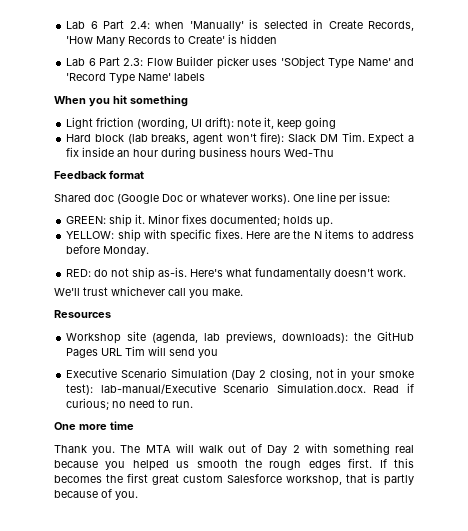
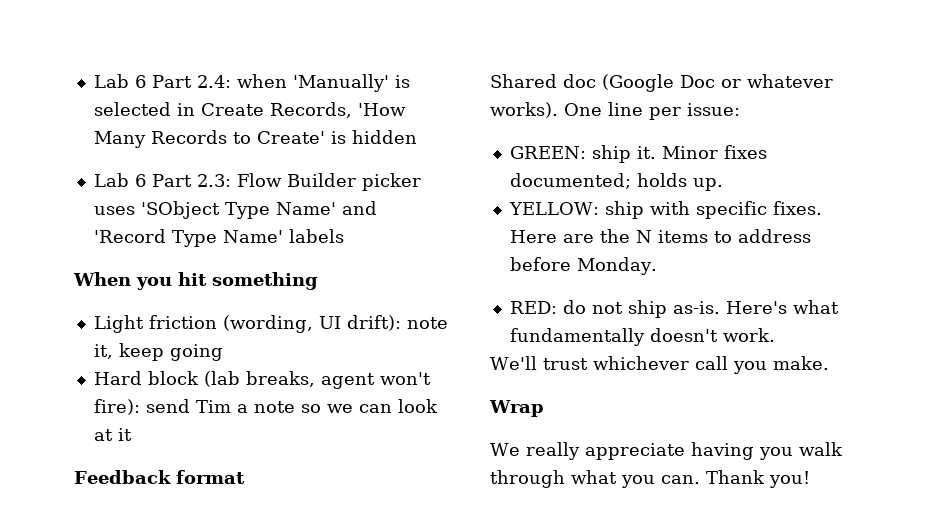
- Hard block (lab breaks, agent won't fire): Slack DM Tim. Expect a fix inside an hour during business hours Wed-Thu
+ Hard block (lab breaks, agent won't fire): send Tim a note so we can look at it
- Resources
- Workshop site (agenda, lab previews, downloads): the GitHub Pages URL Tim will send you
- Executive Scenario Simulation (Day 2 closing, not in your smoke test): lab-manual/Executive Scenario Simulation.docx. Read if curious; no need to run.
- One more time
- Thank you. The MTA will walk out of Day 2 with something real because you helped us smooth the rough edges first. If this becomes the first great custom Salesforce workshop, that is partly because of you.
+ Wrap
+ We really appreciate having you walk through what you can. Thank you!

